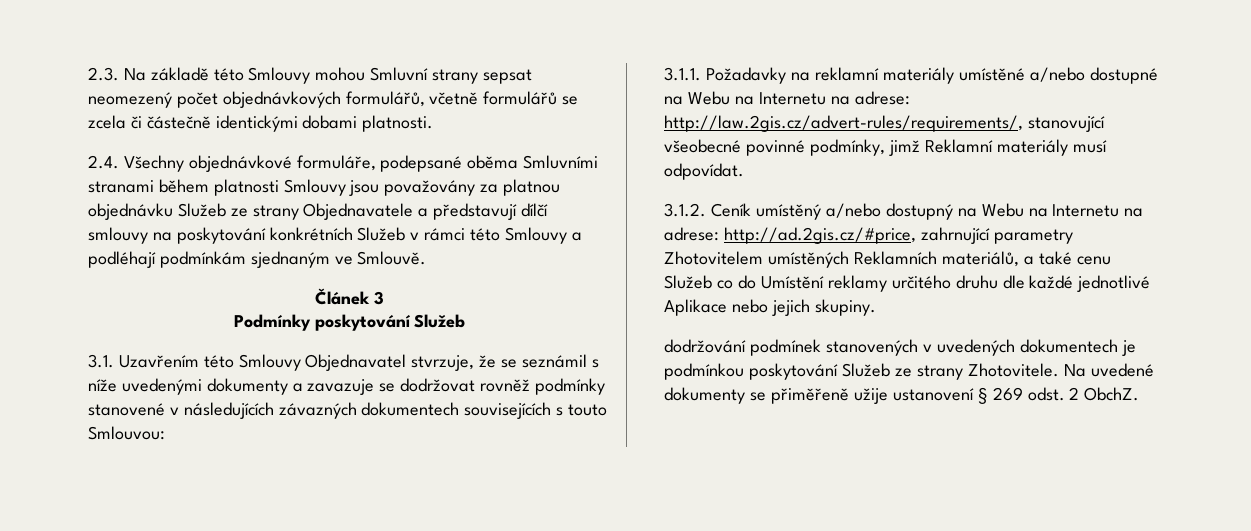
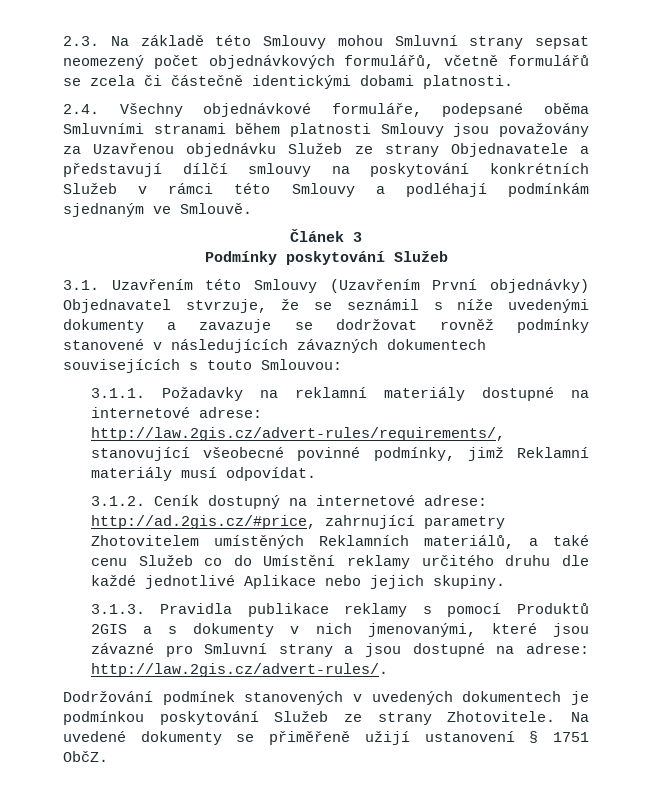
- 2.4. Všechny objednávkové formuláře, podepsané oběma Smluvními stranami během platnosti Smlouvy jsou považovány za platnou objednávku Služeb ze strany Objednavatele a představují dílčí smlouvy na poskytování konkrétních Služeb v rámci této Smlouvy a podléhají podmínkám sjednaným ve Smlouvě.
+ 2.4. Všechny objednávkové formuláře, podepsané oběma Smluvními stranami během platnosti Smlouvy jsou považovány za Uzavřenou objednávku Služeb ze strany Objednavatele a představují dílčí smlouvy na poskytování konkrétních Služeb v rámci této Smlouvy a podléhají podmínkám sjednaným ve Smlouvě.
- 3.1. Uzavřením této Smlouvy Objednavatel stvrzuje, že se seznámil s níže uvedenými dokumenty a zavazuje se dodržovat rovněž podmínky stanovené v následujících závazných dokumentech souvisejících s touto Smlouvou:
+ 3.1. Uzavřením této Smlouvy (Uzavřením První objednávky) Objednavatel stvrzuje, že se seznámil s níže uvedenými dokumenty a zavazuje se dodržovat rovněž podmínky stanovené v následujících závazných dokumentech souvisejících s touto Smlouvou:
- 3.1.1. Požadavky na reklamní materiály umístěné a/nebo dostupné na Webu na Internetu na adrese: http://law.2gis.cz/advert-rules/requirements/, stanovující všeobecné povinné podmínky, jimž Reklamní materiály musí odpovídat.
+ 3.1.1. Požadavky na reklamní materiály dostupné na internetové adrese: http://law.2gis.cz/advert-rules/requirements/, stanovující všeobecné povinné podmínky, jimž Reklamní materiály musí odpovídat.
- 3.1.2. Ceník umístěný a/nebo dostupný na Webu na Internetu na adrese: http://ad.2gis.cz/#price, zahrnující parametry Zhotovitelem umístěných Reklamních materiálů, a také cenu Služeb co do Umístění reklamy určitého druhu dle každé jednotlivé Aplikace nebo jejich skupiny.
+ 3.1.2. Ceník dostupný na internetové adrese: http://ad.2gis.cz/#price, zahrnující parametry Zhotovitelem umístěných Reklamních materiálů, a také cenu Služeb co do Umístění reklamy určitého druhu dle každé jednotlivé Aplikace nebo jejich skupiny.
- dodržování podmínek stanovených v uvedených dokumentech je podmínkou poskytování Služeb ze strany Zhotovitele.
+ 3.1.3. Pravidla publikace reklamy s pomocí Produktů 2GIS a s dokumenty v nich jmenovanými, které jsou závazné pro Smluvní strany a jsou dostupné na adrese: http://law.2gis.cz/advert-rules/.
+ Dodržování podmínek stanovených v uvedených dokumentech je podmínkou poskytování Služeb ze strany Zhotovitele.
- Na uvedené dokumenty se přiměřeně užije ustanovení § 269 odst. 2 ObchZ.
+ Na uvedené dokumenty se přiměřeně užijí ustanovení § 1751 ObčZ.

